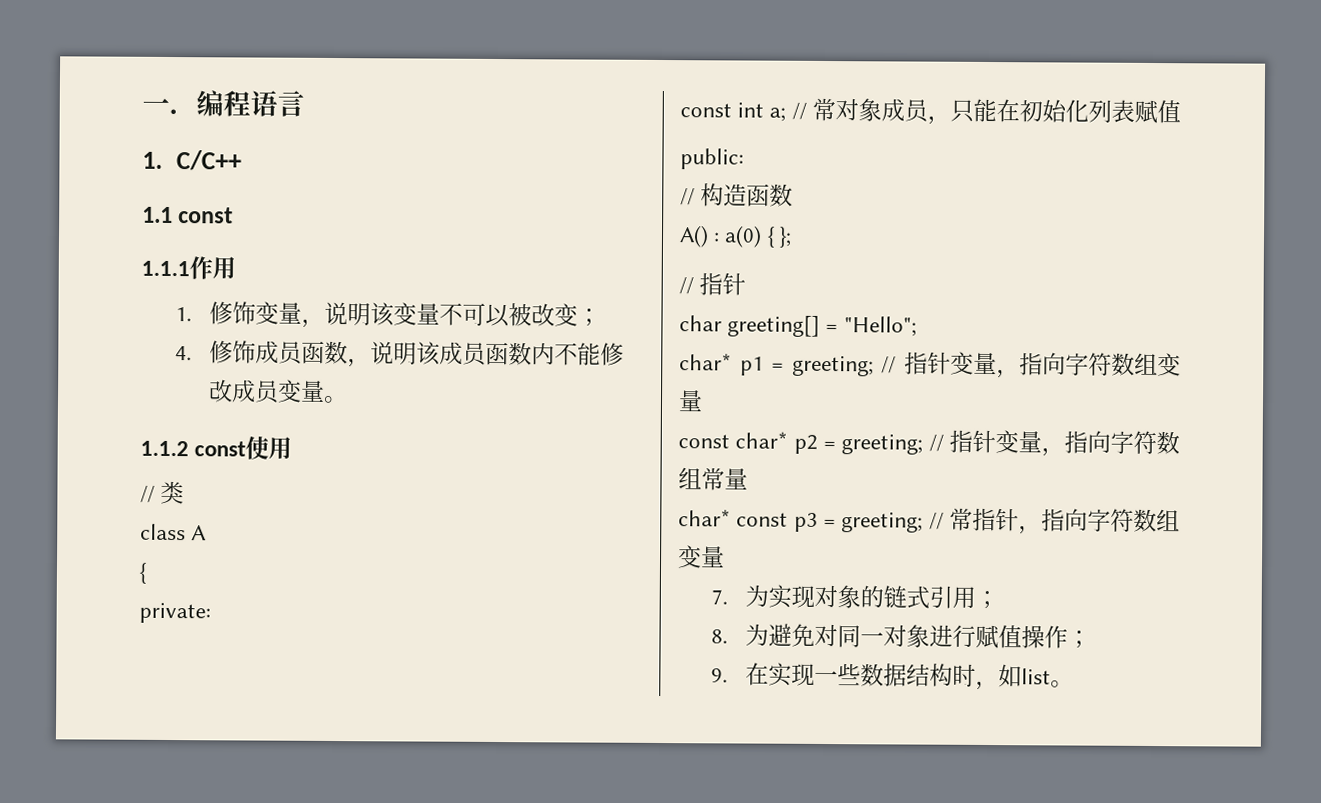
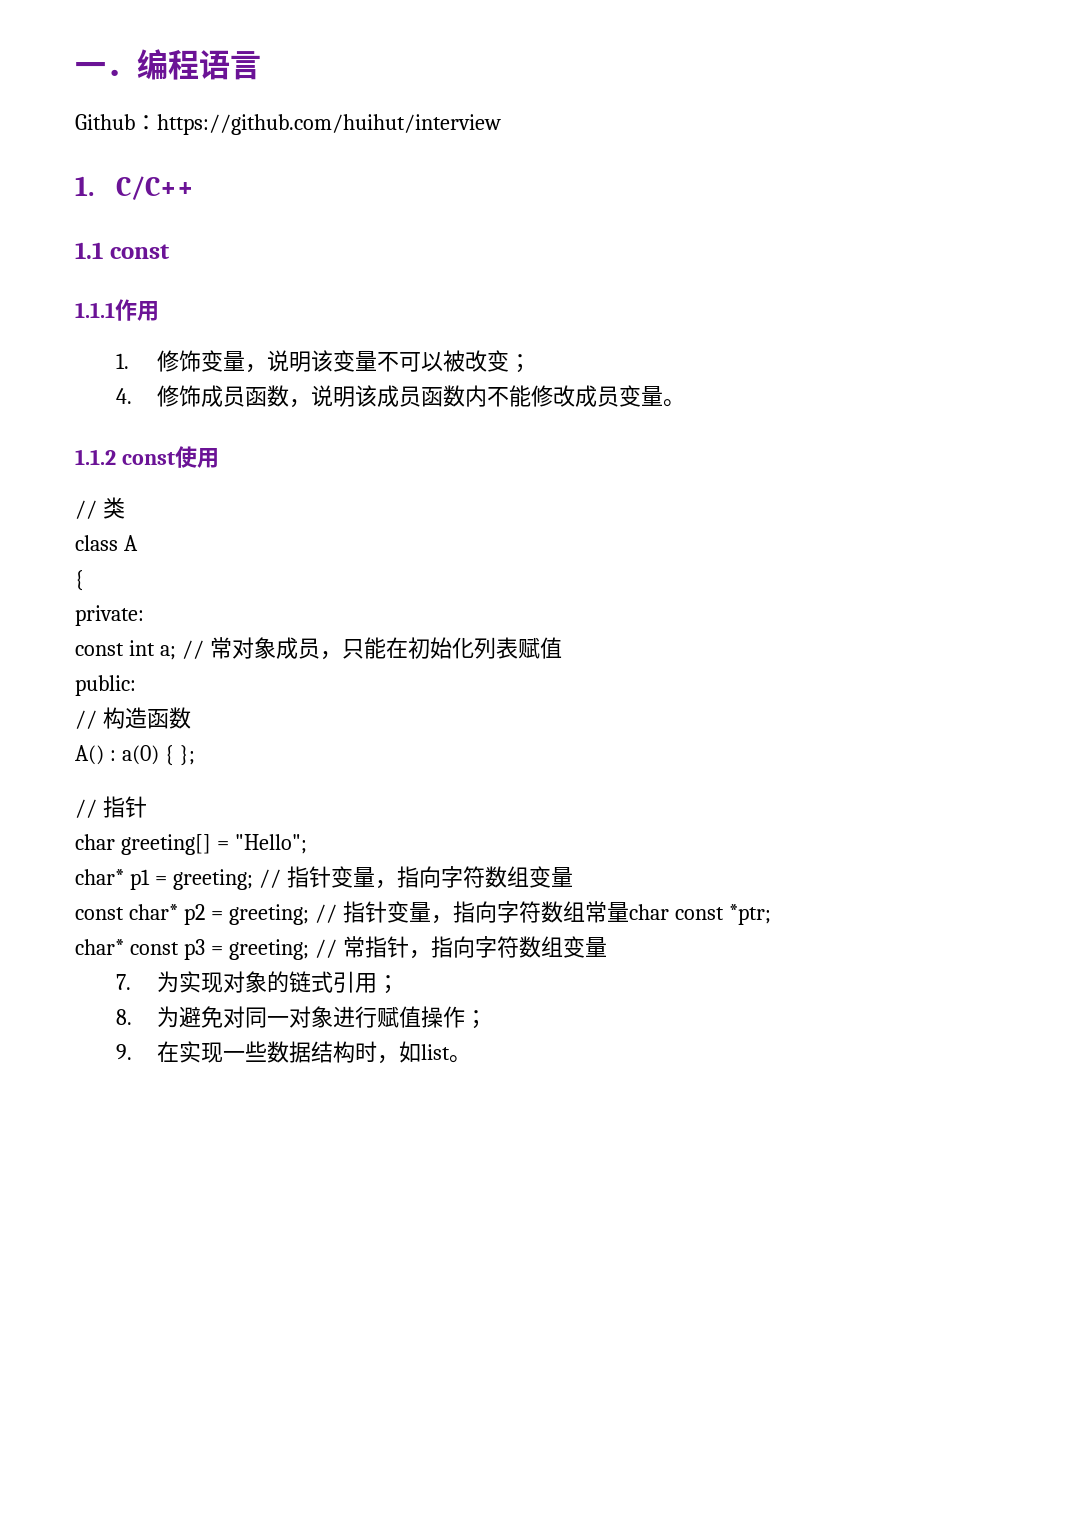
+ Github：https://github.com/huihut/interview
- const char* p2 = greeting; // 指针变量，指向字符数组常量
+ const char* p2 = greeting; // 指针变量，指向字符数组常量char const *ptr;

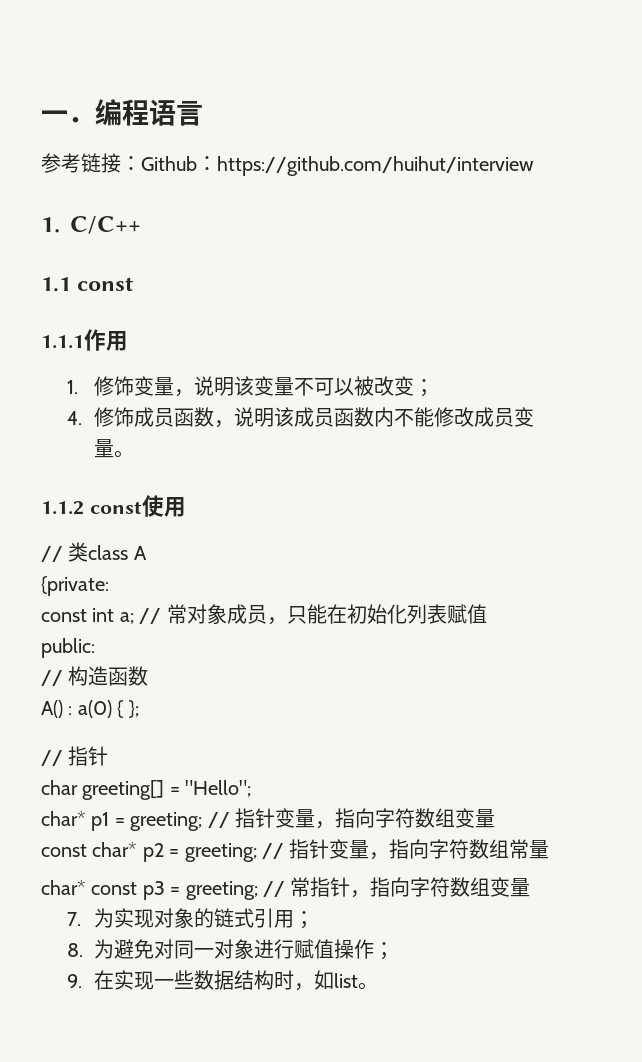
- Github：https://github.com/huihut/interview
+ 参考链接：Github：https://github.com/huihut/interview
- // 类
- class A
- {
- private:
+ // 类class A
+ {private:
- const char* p2 = greeting; // 指针变量，指向字符数组常量char const *ptr;
+ const char* p2 = greeting; // 指针变量，指向字符数组常量

